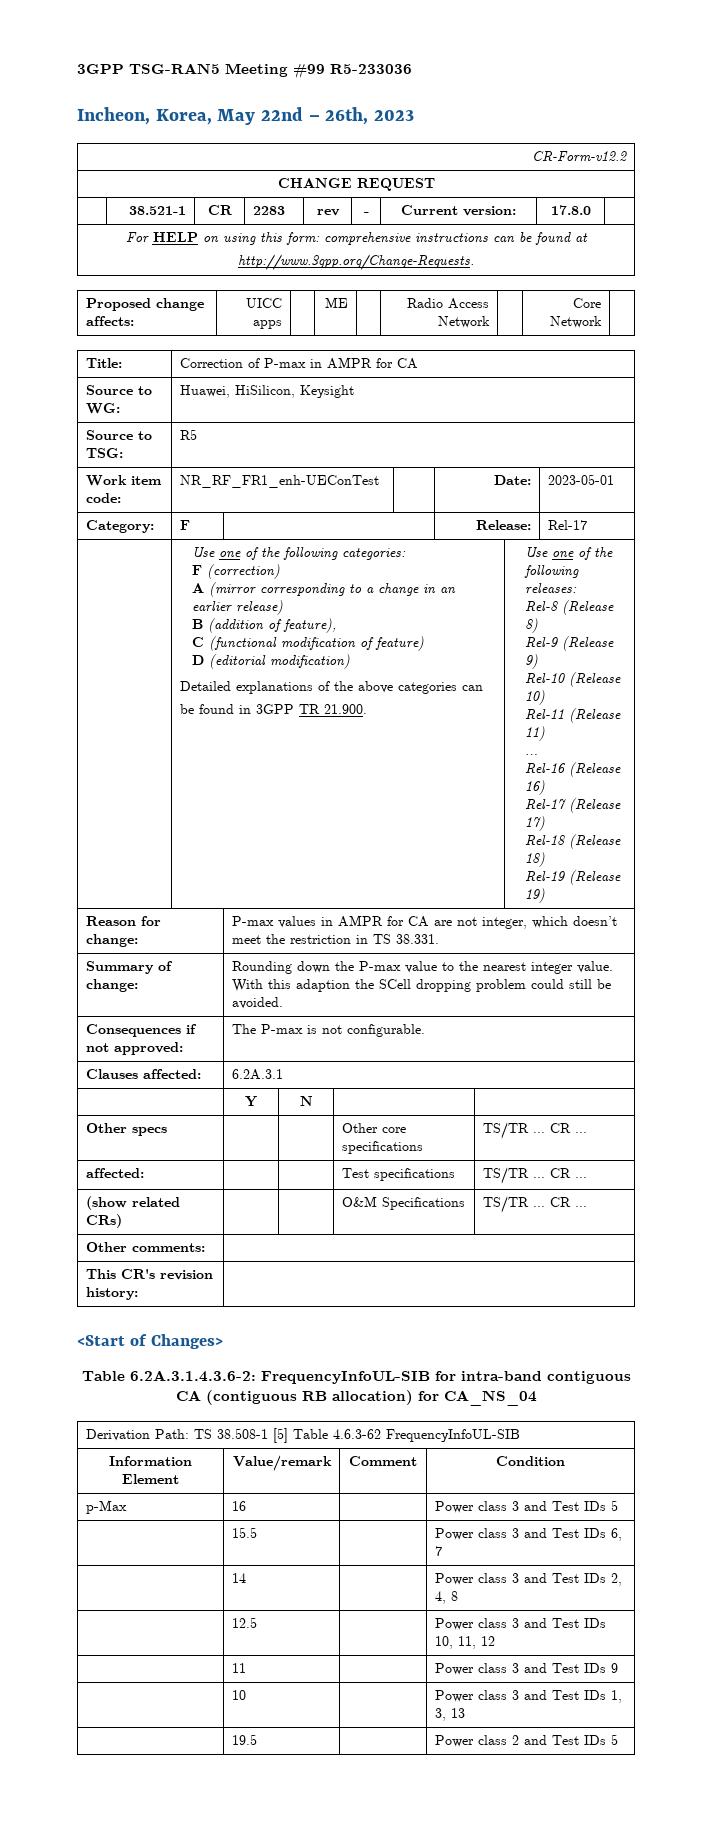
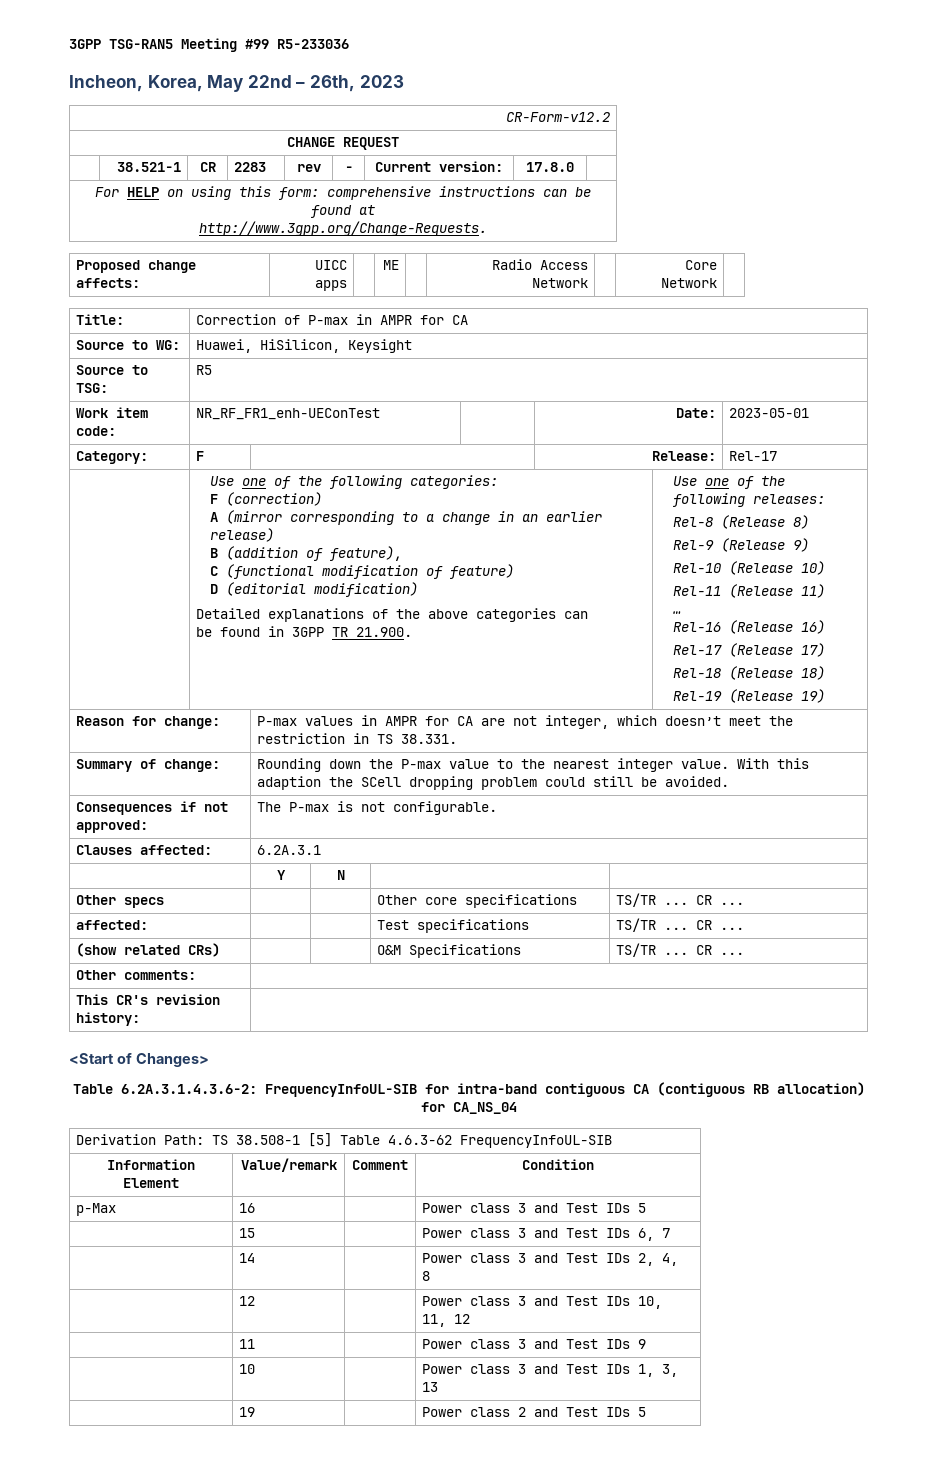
- | 15.5 | | Power class 3 and Test IDs 6, 7
+ | 15 | | Power class 3 and Test IDs 6, 7
- | 12.5 | | Power class 3 and Test IDs 10, 11, 12
+ | 12 | | Power class 3 and Test IDs 10, 11, 12
- | 19.5 | | Power class 2 and Test IDs 5
+ | 19 | | Power class 2 and Test IDs 5

